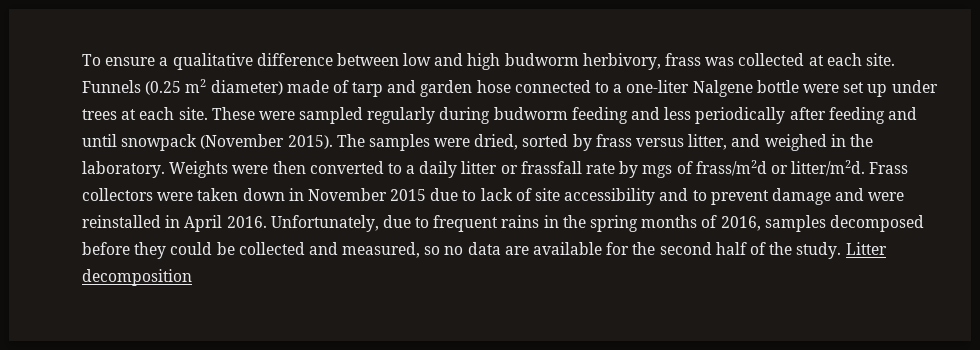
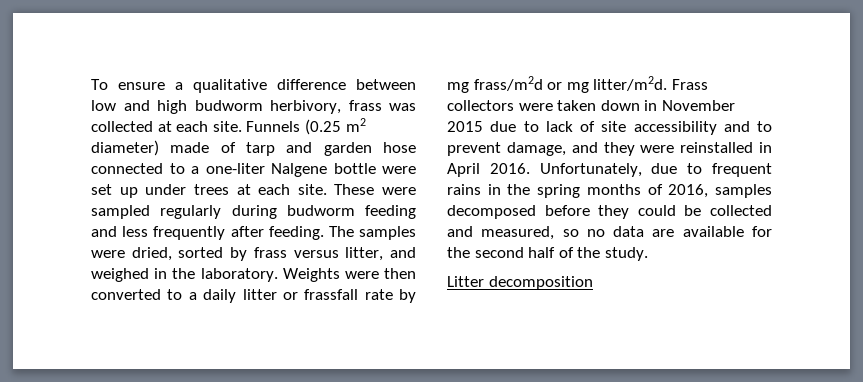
- These were sampled regularly during budworm feeding and less periodically after feeding and until snowpack (November 2015).
+ These were sampled regularly during budworm feeding and less frequently after feeding.
- Weights were then converted to a daily litter or frassfall rate by mgs of frass/m2d or litter/m2d.
+ Weights were then converted to a daily litter or frassfall rate by mg frass/m2d or mg litter/m2d.
- Frass collectors were taken down in November 2015 due to lack of site accessibility and to prevent damage and were reinstalled in April 2016.
+ Frass collectors were taken down in November 2015 due to lack of site accessibility and to prevent damage, and they were reinstalled in April 2016.
- Unfortunately, due to frequent rains in the spring months of 2016, samples decomposed before they could be collected and measured, so no data are available for the second half of the study. Litter decomposition
+ Unfortunately, due to frequent rains in the spring months of 2016, samples decomposed before they could be collected and measured, so no data are available for the second half of the study.
+ Litter decomposition

